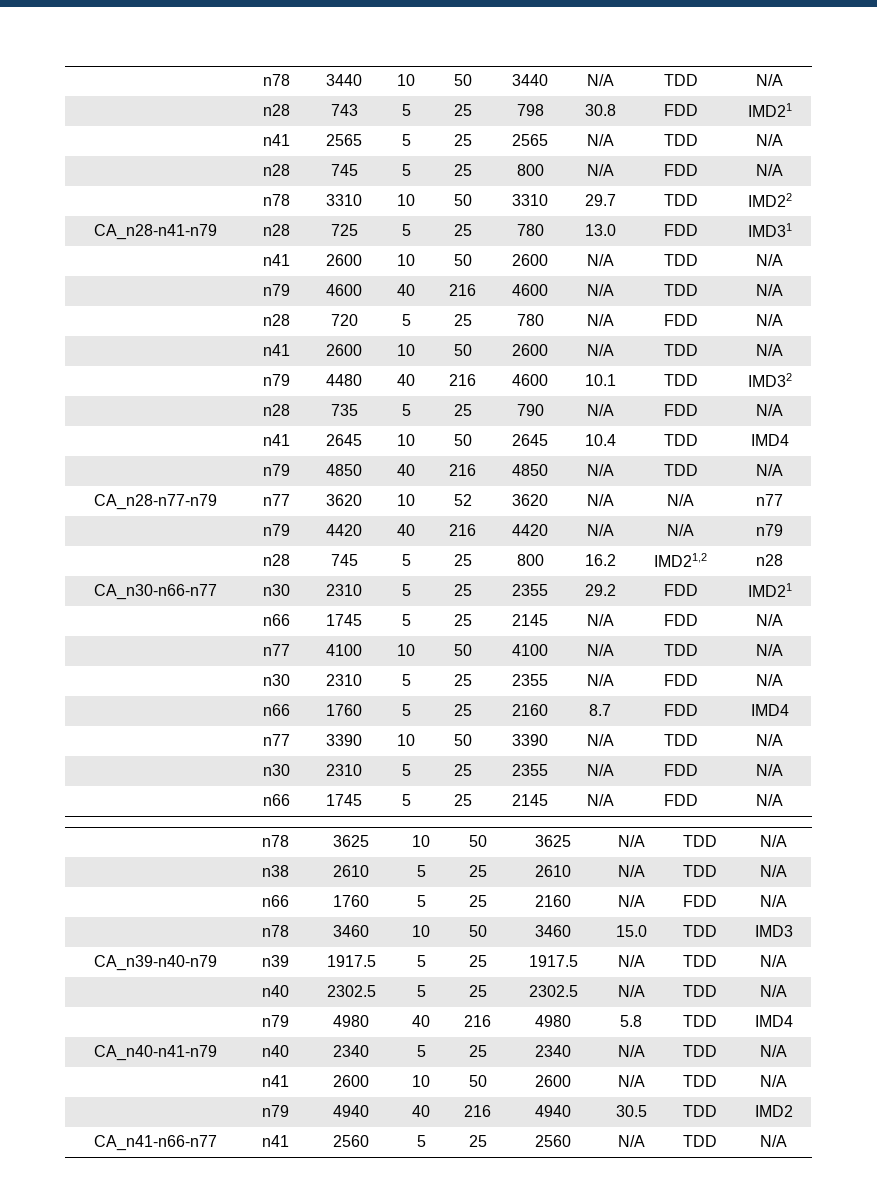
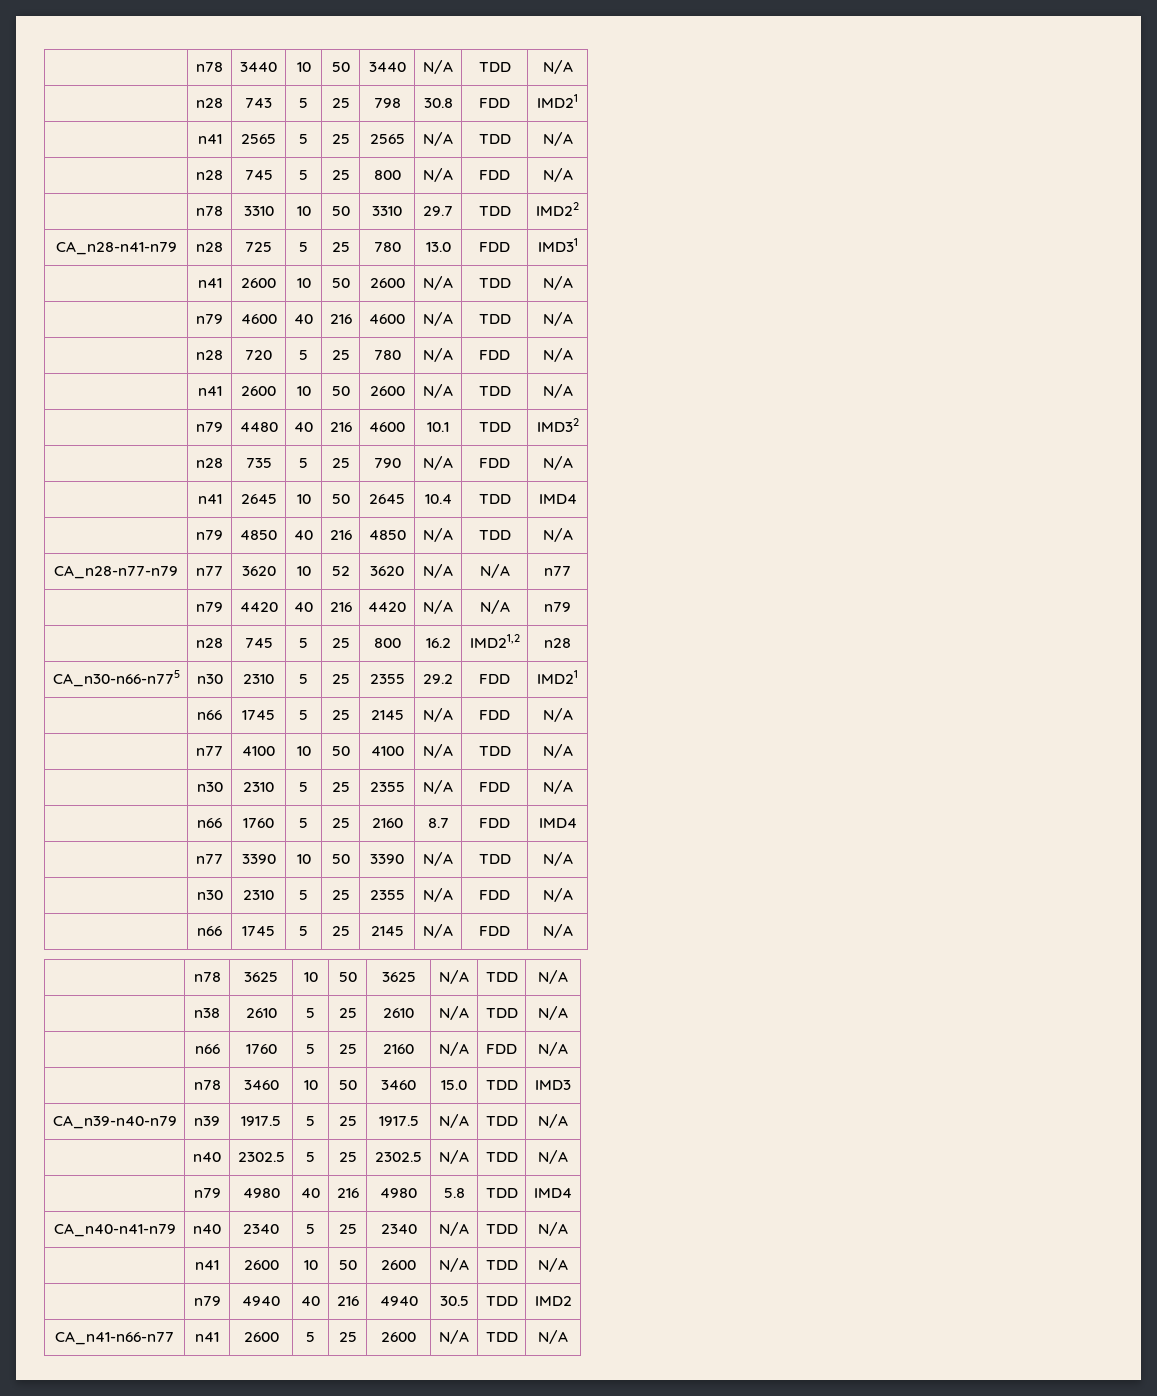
- CA_n30-n66-n77 | n30 | 2310 | 5 | 25 | 2355 | 29.2 | FDD | IMD21
+ CA_n30-n66-n775 | n30 | 2310 | 5 | 25 | 2355 | 29.2 | FDD | IMD21
- CA_n41-n66-n77 | n41 | 2560 | 5 | 25 | 2560 | N/A | TDD | N/A
+ CA_n41-n66-n77 | n41 | 2600 | 5 | 25 | 2600 | N/A | TDD | N/A

